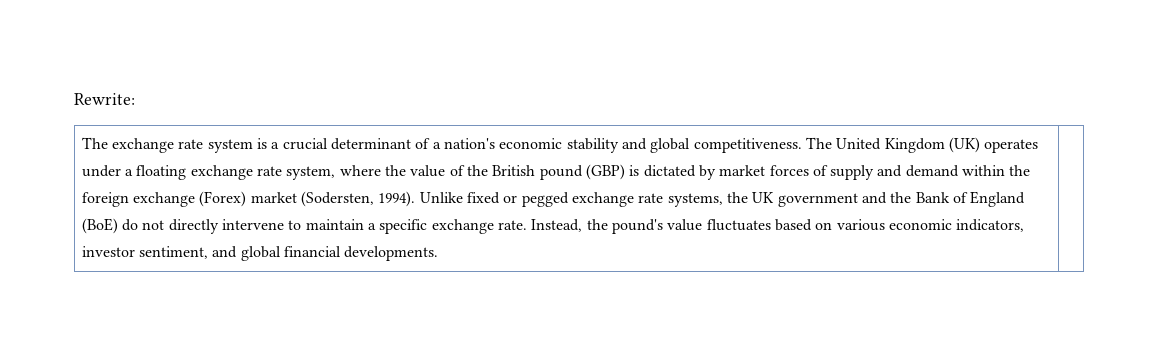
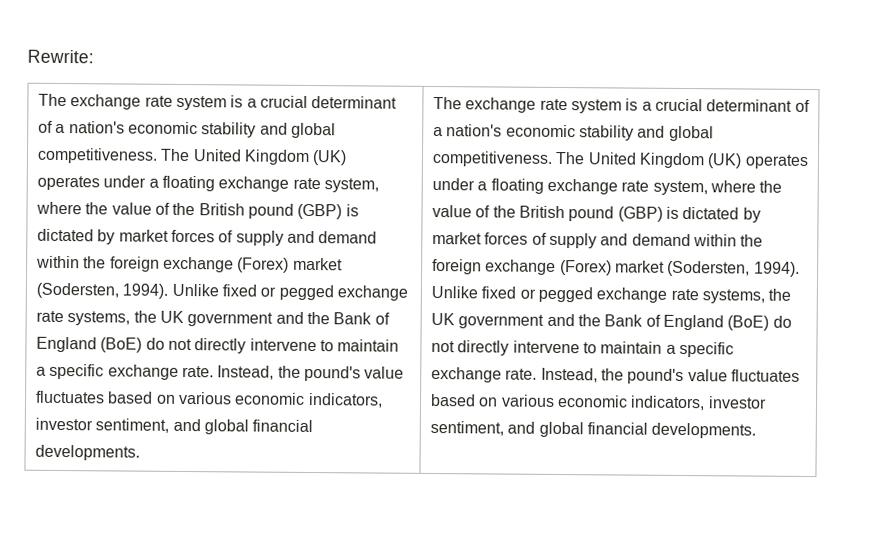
- Instead, the pound's value fluctuates based on various economic indicators, investor sentiment, and global financial developments.
+ Instead, the pound's value fluctuates based on various economic indicators, investor sentiment, and global financial developments. | The exchange rate system is a crucial determinant of a nation's economic stability and global competitiveness. The United Kingdom (UK) operates under a floating exchange rate system, where the value of the British pound (GBP) is dictated by market forces of supply and demand within the foreign exchange (Forex) market (Sodersten, 1994). Unlike fixed or pegged exchange rate systems, the UK government and the Bank of England (BoE) do not directly intervene to maintain a specific exchange rate. Instead, the pound's value fluctuates based on various economic indicators, investor sentiment, and global financial developments.

